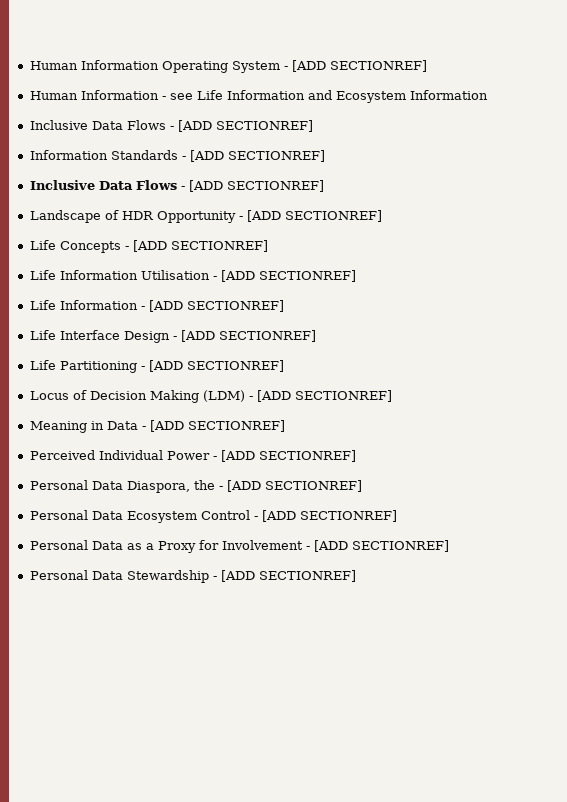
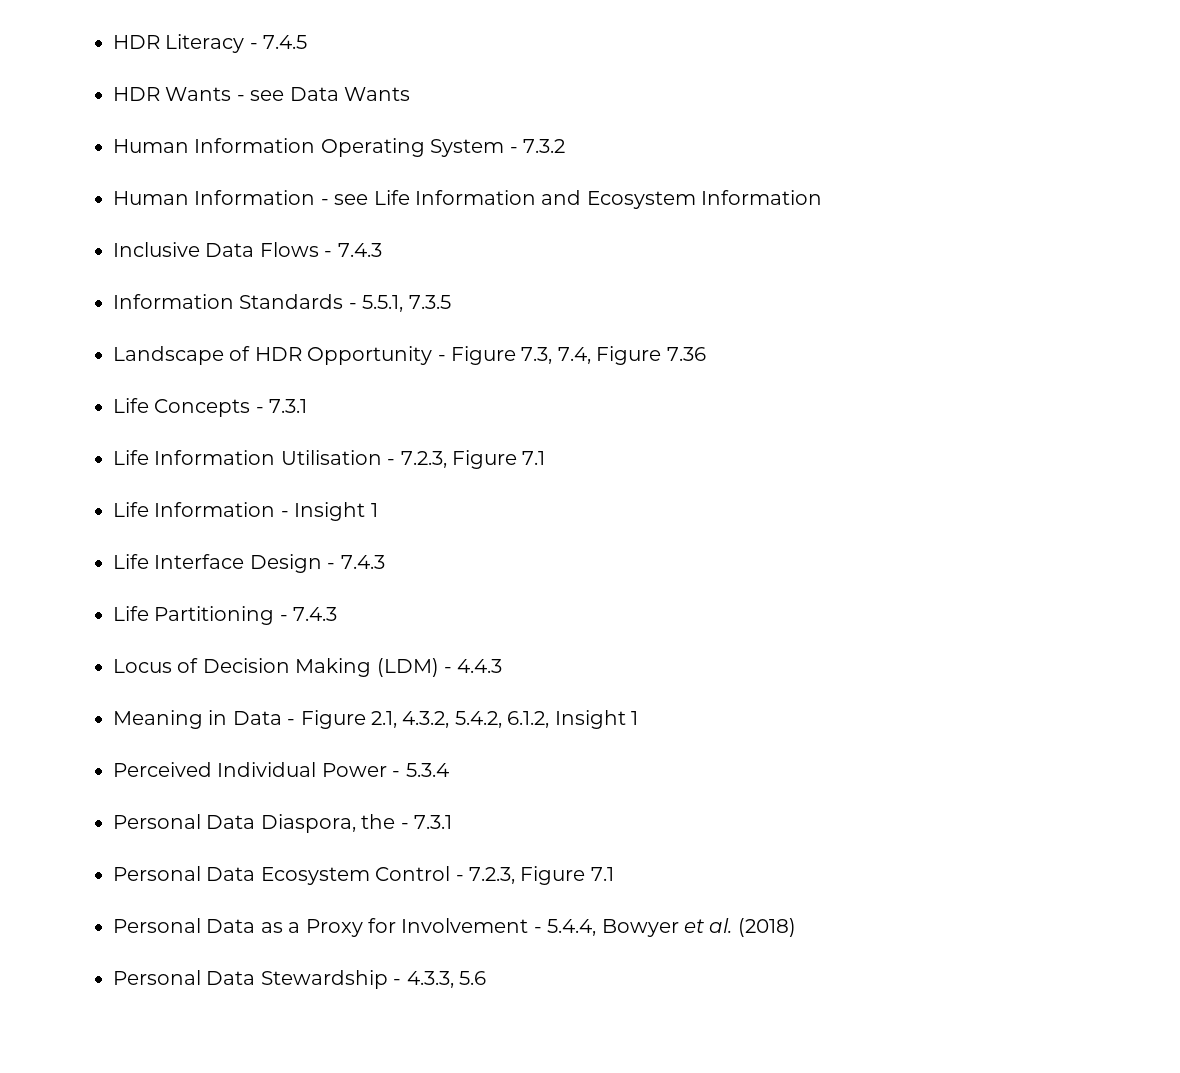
+ HDR Literacy - 7.4.5
+ HDR Wants - see Data Wants
- Human Information Operating System - [ADD SECTIONREF]
+ Human Information Operating System - 7.3.2
  Human Information - see Life Information and Ecosystem Information
- Inclusive Data Flows - [ADD SECTIONREF]
+ Inclusive Data Flows - 7.4.3
- Information Standards - [ADD SECTIONREF]
- Inclusive Data Flows - [ADD SECTIONREF]
+ Information Standards - 5.5.1, 7.3.5
- Landscape of HDR Opportunity - [ADD SECTIONREF]
+ Landscape of HDR Opportunity - Figure 7.3, 7.4, Figure 7.36
- Life Concepts - [ADD SECTIONREF]
+ Life Concepts - 7.3.1
- Life Information Utilisation - [ADD SECTIONREF]
+ Life Information Utilisation - 7.2.3, Figure 7.1
- Life Information - [ADD SECTIONREF]
+ Life Information - Insight 1
- Life Interface Design - [ADD SECTIONREF]
+ Life Interface Design - 7.4.3
- Life Partitioning - [ADD SECTIONREF]
+ Life Partitioning - 7.4.3
- Locus of Decision Making (LDM) - [ADD SECTIONREF]
+ Locus of Decision Making (LDM) - 4.4.3
- Meaning in Data - [ADD SECTIONREF]
+ Meaning in Data - Figure 2.1, 4.3.2, 5.4.2, 6.1.2, Insight 1
- Perceived Individual Power - [ADD SECTIONREF]
+ Perceived Individual Power - 5.3.4
- Personal Data Diaspora, the - [ADD SECTIONREF]
+ Personal Data Diaspora, the - 7.3.1
- Personal Data Ecosystem Control - [ADD SECTIONREF]
+ Personal Data Ecosystem Control - 7.2.3, Figure 7.1
- Personal Data as a Proxy for Involvement - [ADD SECTIONREF]
+ Personal Data as a Proxy for Involvement - 5.4.4, Bowyer et al. (2018)
- Personal Data Stewardship - [ADD SECTIONREF]
+ Personal Data Stewardship - 4.3.3, 5.6

